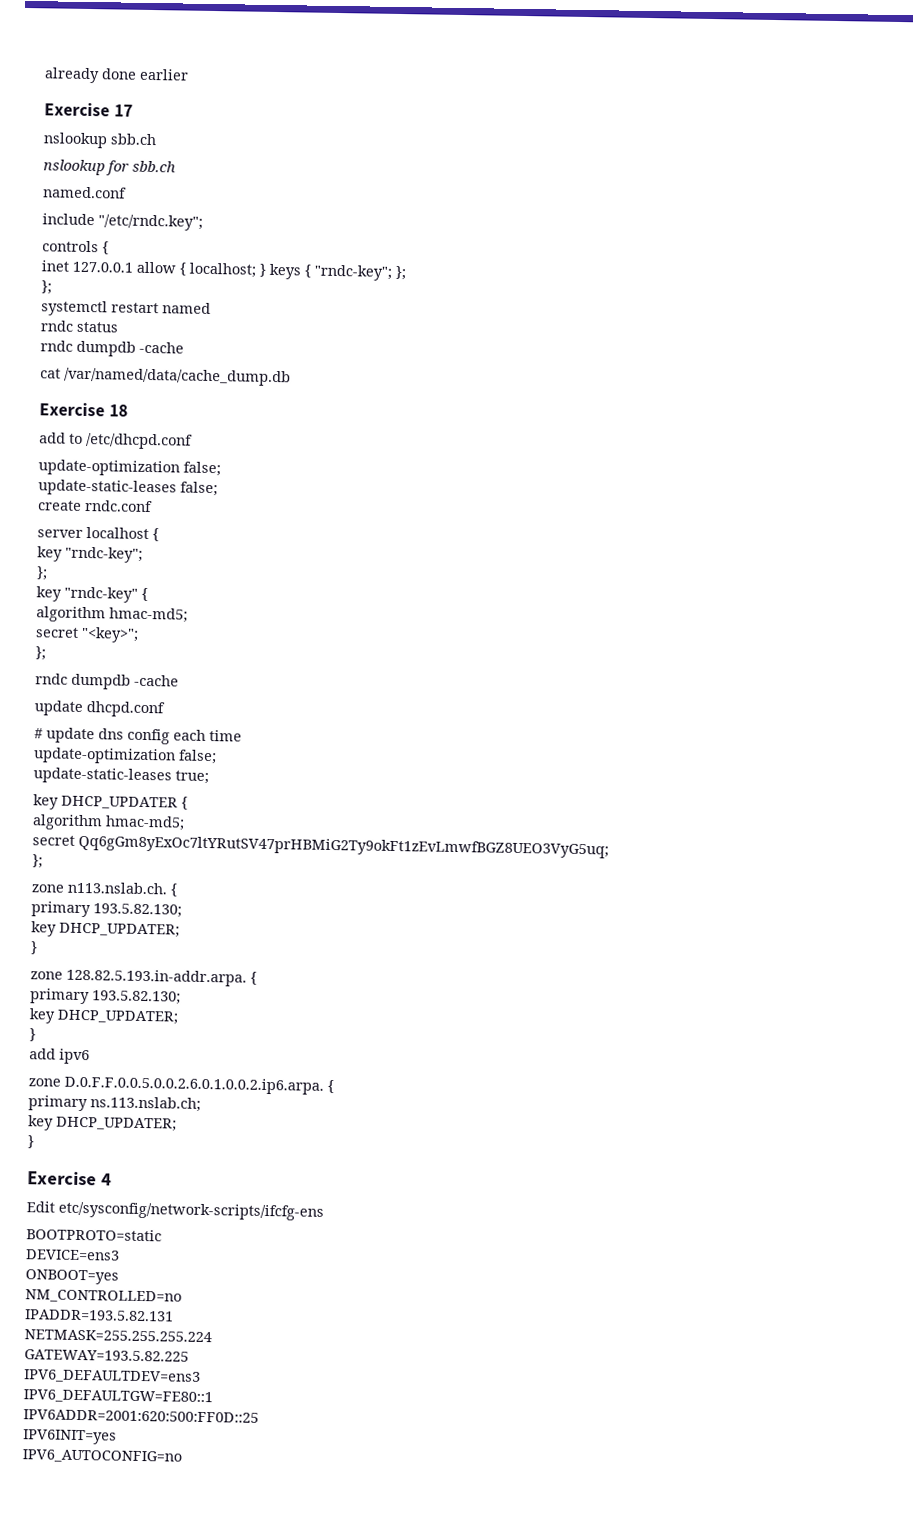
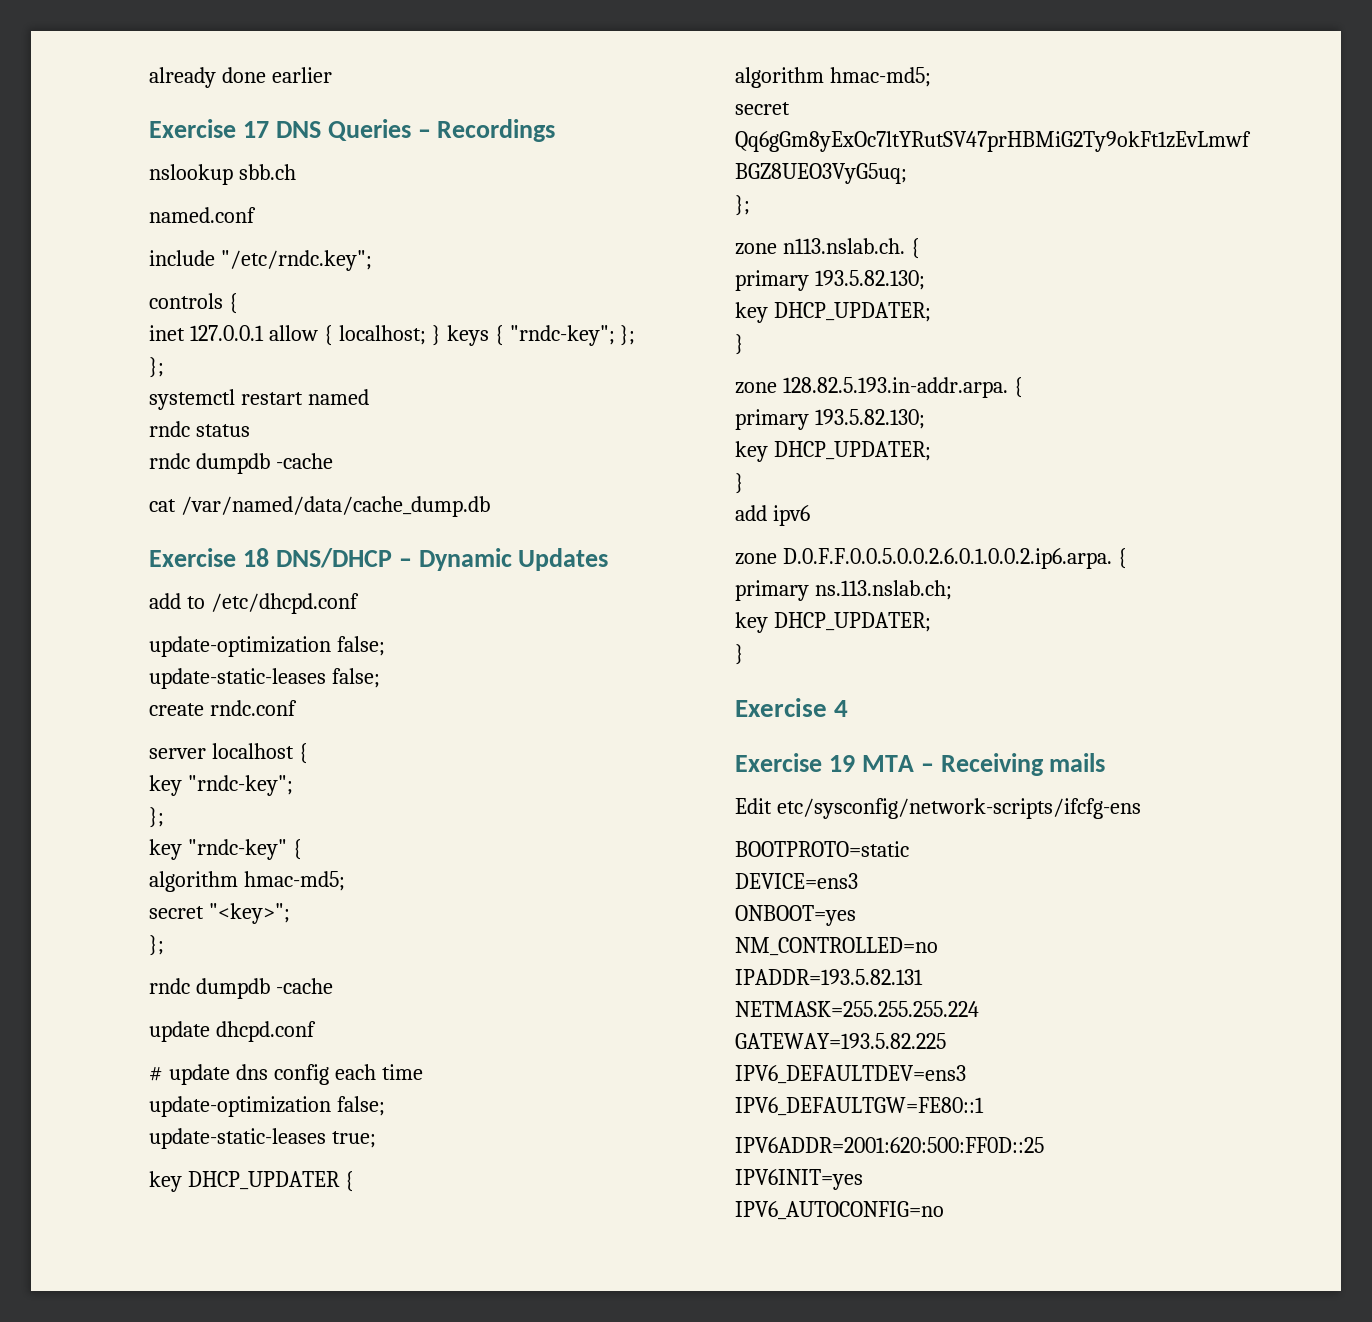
- Exercise 17
+ Exercise 17 DNS Queries – Recordings
- nslookup for sbb.ch
- Exercise 18
+ Exercise 18 DNS/DHCP – Dynamic Updates
+ Exercise 19 MTA – Receiving mails

